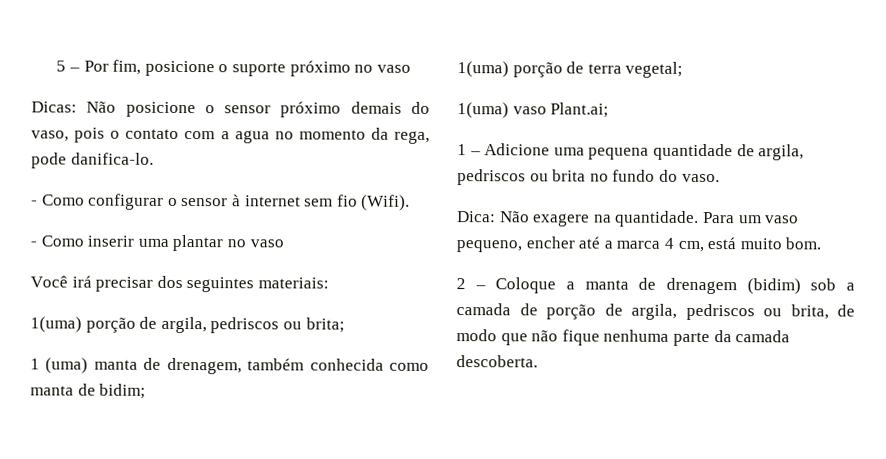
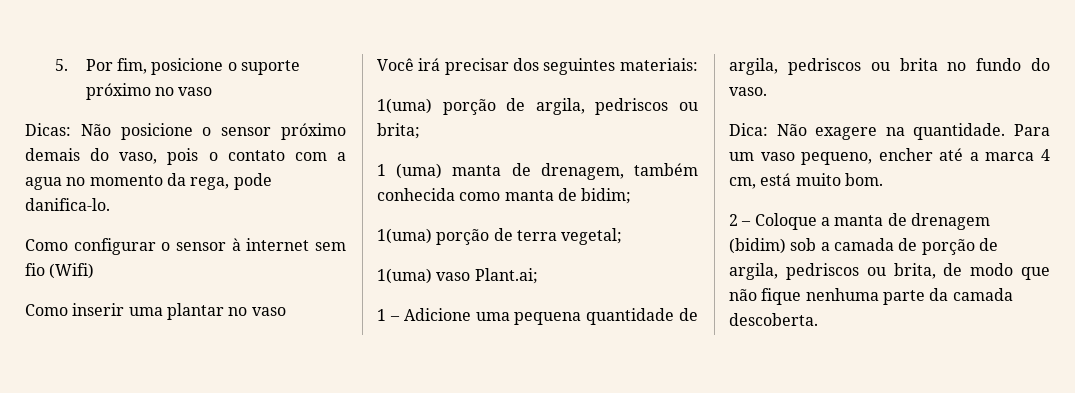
- 5 – Por fim, posicione o suporte próximo no vaso
+ 5. Por fim, posicione o suporte próximo no vaso
- - Como configurar o sensor à internet sem fio (Wifi).
- - Como inserir uma plantar no vaso
+ Como configurar o sensor à internet sem fio (Wifi)
+ Como inserir uma plantar no vaso

